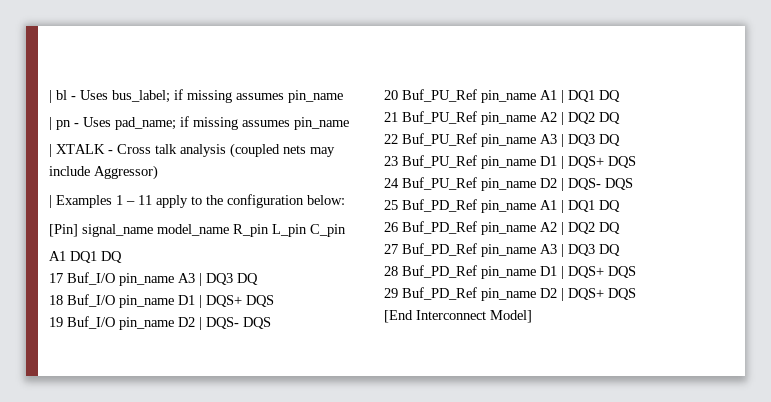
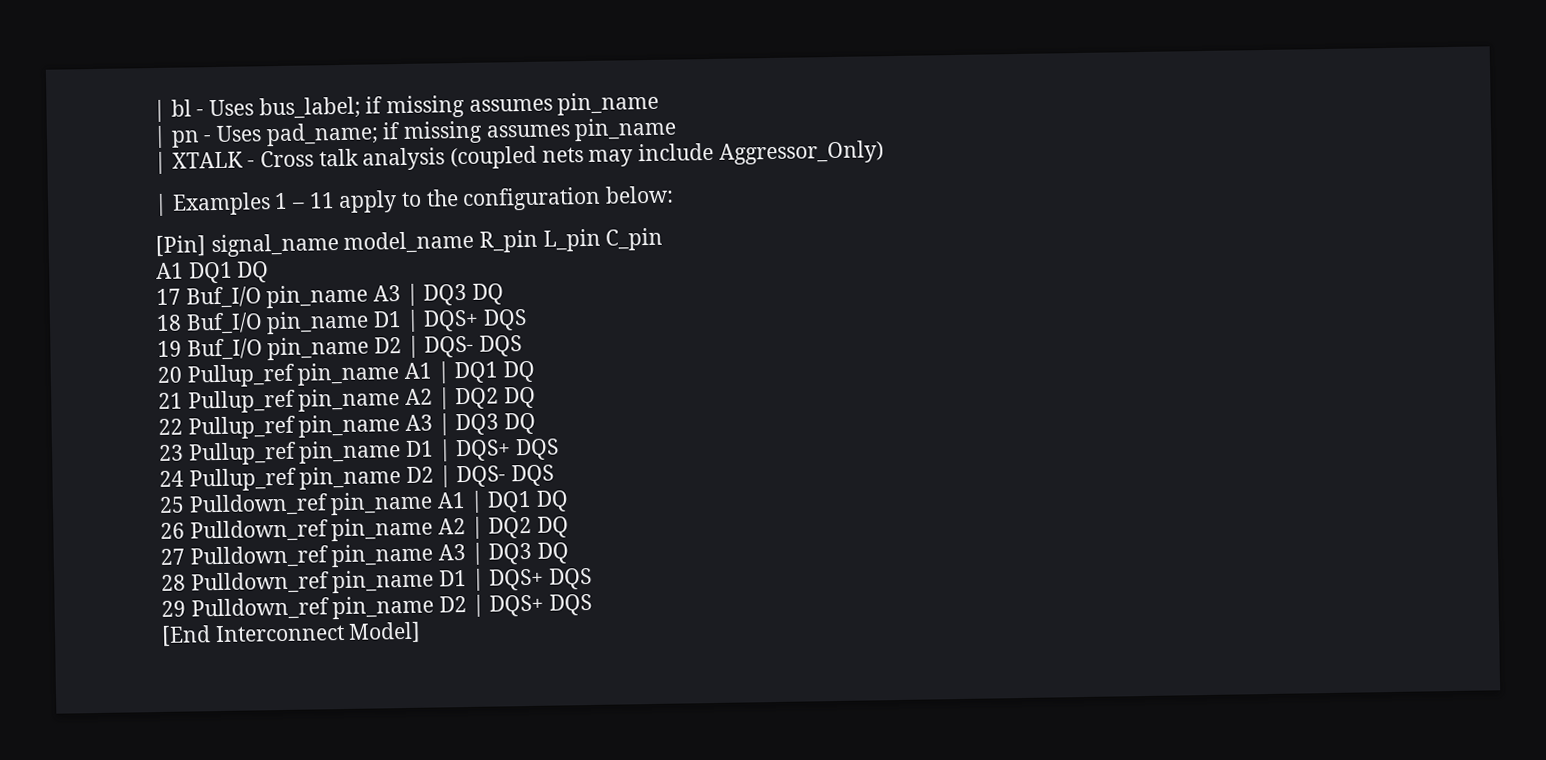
- | XTALK - Cross talk analysis (coupled nets may include Aggressor)
+ | XTALK - Cross talk analysis (coupled nets may include Aggressor_Only)
- 20 Buf_PU_Ref pin_name A1 | DQ1 DQ
+ 20 Pullup_ref pin_name A1 | DQ1 DQ
- 21 Buf_PU_Ref pin_name A2 | DQ2 DQ
+ 21 Pullup_ref pin_name A2 | DQ2 DQ
- 22 Buf_PU_Ref pin_name A3 | DQ3 DQ
+ 22 Pullup_ref pin_name A3 | DQ3 DQ
- 23 Buf_PU_Ref pin_name D1 | DQS+ DQS
+ 23 Pullup_ref pin_name D1 | DQS+ DQS
- 24 Buf_PU_Ref pin_name D2 | DQS- DQS
+ 24 Pullup_ref pin_name D2 | DQS- DQS
- 25 Buf_PD_Ref pin_name A1 | DQ1 DQ
+ 25 Pulldown_ref pin_name A1 | DQ1 DQ
- 26 Buf_PD_Ref pin_name A2 | DQ2 DQ
+ 26 Pulldown_ref pin_name A2 | DQ2 DQ
- 27 Buf_PD_Ref pin_name A3 | DQ3 DQ
+ 27 Pulldown_ref pin_name A3 | DQ3 DQ
- 28 Buf_PD_Ref pin_name D1 | DQS+ DQS
+ 28 Pulldown_ref pin_name D1 | DQS+ DQS
- 29 Buf_PD_Ref pin_name D2 | DQS+ DQS
+ 29 Pulldown_ref pin_name D2 | DQS+ DQS

